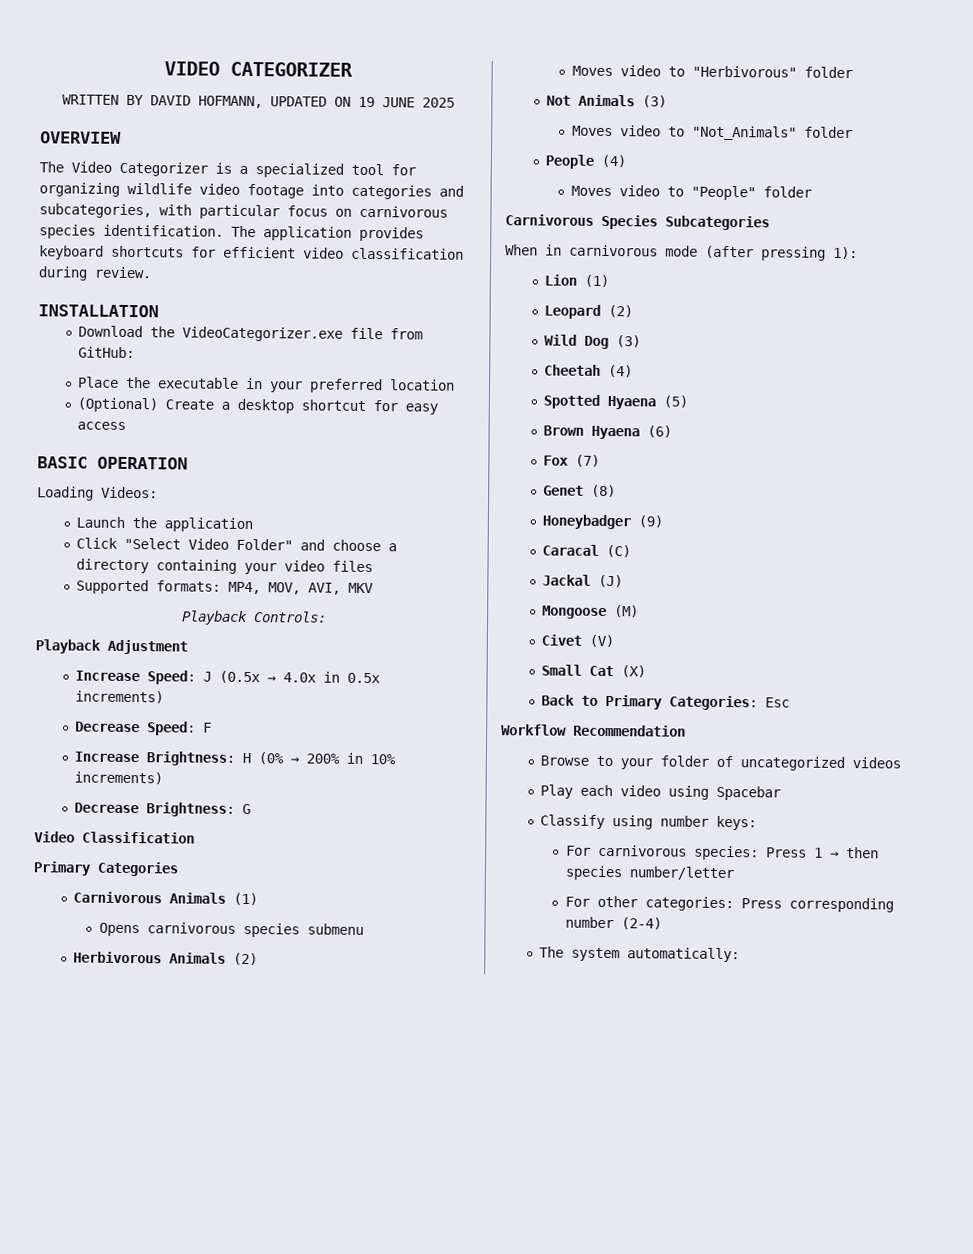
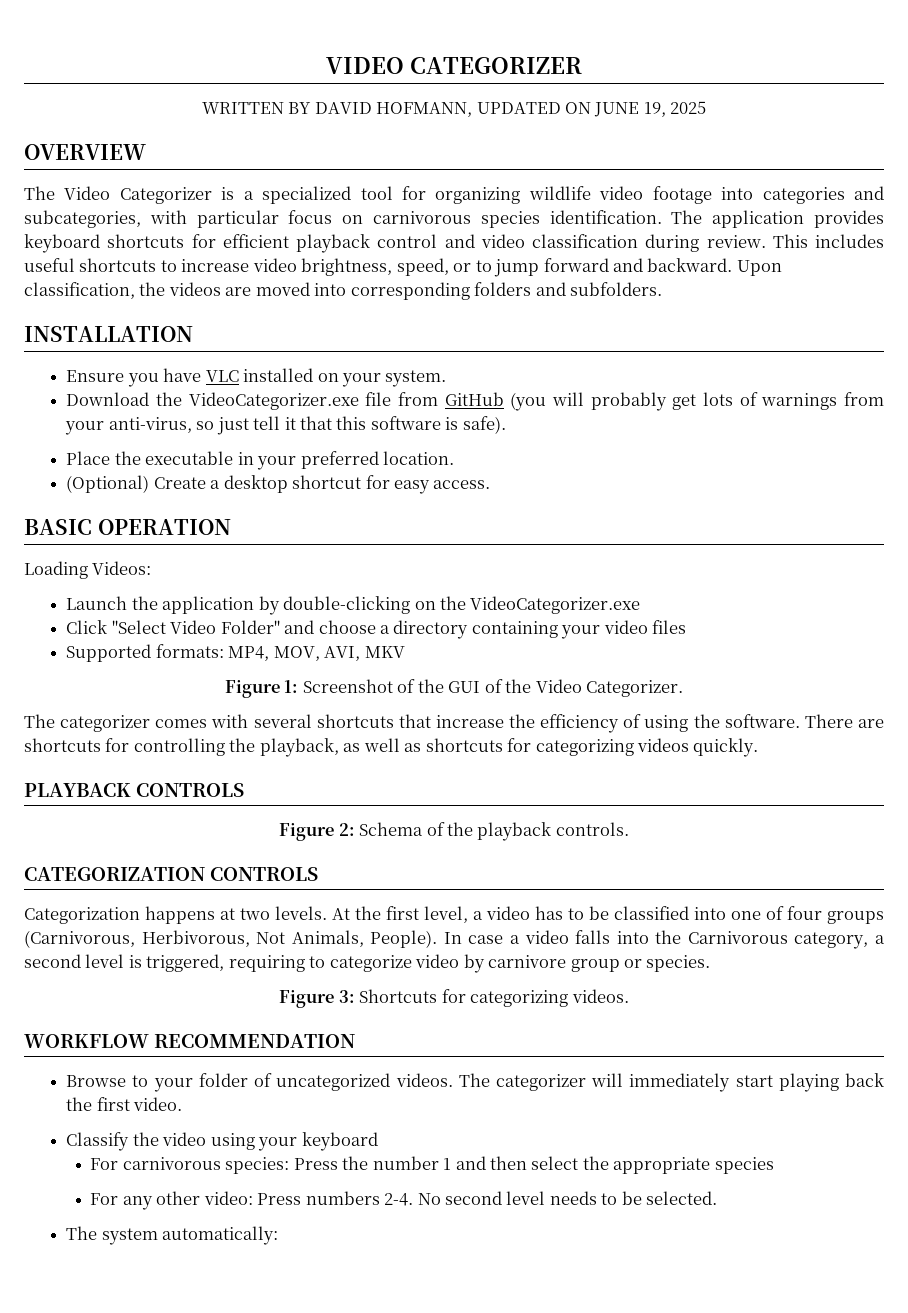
- WRITTEN BY DAVID HOFMANN, UPDATED ON 19 JUNE 2025
+ WRITTEN BY DAVID HOFMANN, UPDATED ON JUNE 19, 2025
- The application provides keyboard shortcuts for efficient video classification during review.
+ The application provides keyboard shortcuts for efficient playback control and video classification during review. This includes useful shortcuts to increase video brightness, speed, or to jump forward and backward. Upon classification, the videos are moved into corresponding folders and subfolders.
  INSTALLATION
+ Ensure you have VLC installed on your system.
- Download the VideoCategorizer.exe file from GitHub:
+ Download the VideoCategorizer.exe file from GitHub (you will probably get lots of warnings from your anti-virus, so just tell it that this software is safe).
- Place the executable in your preferred location
+ Place the executable in your preferred location.
- (Optional) Create a desktop shortcut for easy access
+ (Optional) Create a desktop shortcut for easy access.
- Launch the application
+ Launch the application by double-clicking on the VideoCategorizer.exe
- Playback Controls:
- Playback Adjustment
- Increase Speed: J (0.5x → 4.0x in 0.5x increments)
- Decrease Speed: F
- Increase Brightness: H (0% → 200% in 10% increments)
- Decrease Brightness: G
- Video Classification
- Primary Categories
- Carnivorous Animals (1)
- Opens carnivorous species submenu
- Herbivorous Animals (2)
- Moves video to "Herbivorous" folder
- Not Animals (3)
- Moves video to "Not_Animals" folder
- People (4)
- Moves video to "People" folder
- Carnivorous Species Subcategories
- When in carnivorous mode (after pressing 1):
- Lion (1)
- Leopard (2)
- Wild Dog (3)
- Cheetah (4)
- Spotted Hyaena (5)
- Brown Hyaena (6)
- Fox (7)
- Genet (8)
- Honeybadger (9)
- Caracal (C)
- Jackal (J)
- Mongoose (M)
- Civet (V)
- Small Cat (X)
- Back to Primary Categories: Esc
- Workflow Recommendation
+ Figure 1: Screenshot of the GUI of the Video Categorizer.
+ The categorizer comes with several shortcuts that increase the efficiency of using the software. There are shortcuts for controlling the playback, as well as shortcuts for categorizing videos quickly.
+ PLAYBACK CONTROLS
+ Figure 2: Schema of the playback controls.
+ CATEGORIZATION CONTROLS
+ Categorization happens at two levels. At the first level, a video has to be classified into one of four groups (Carnivorous, Herbivorous, Not Animals, People). In case a video falls into the Carnivorous category, a second level is triggered, requiring to categorize video by carnivore group or species.
+ Figure 3: Shortcuts for categorizing videos.
+ WORKFLOW RECOMMENDATION
- Browse to your folder of uncategorized videos
- Play each video using Spacebar
- Classify using number keys:
- For carnivorous species: Press 1 → then species number/letter
- For other categories: Press corresponding number (2-4)
+ Browse to your folder of uncategorized videos. The categorizer will immediately start playing back the first video.
+ Classify the video using your keyboard
+ For carnivorous species: Press the number 1 and then select the appropriate species
+ For any other video: Press numbers 2-4. No second level needs to be selected.

